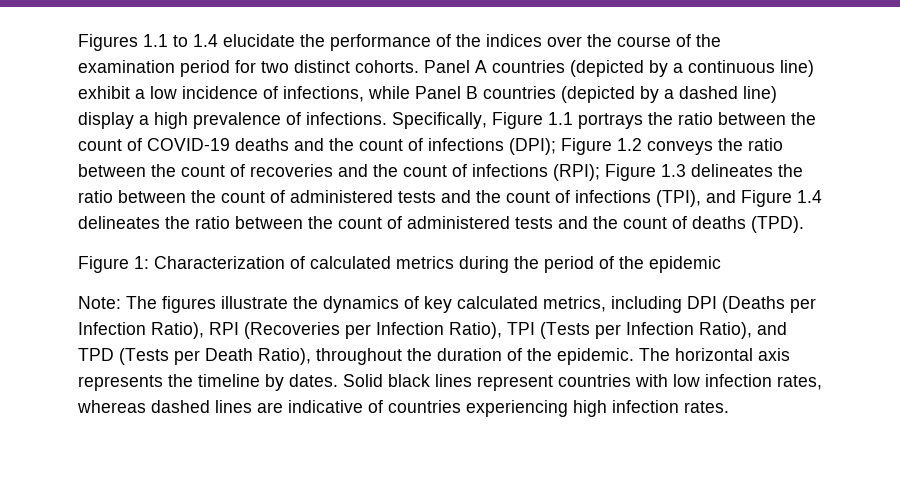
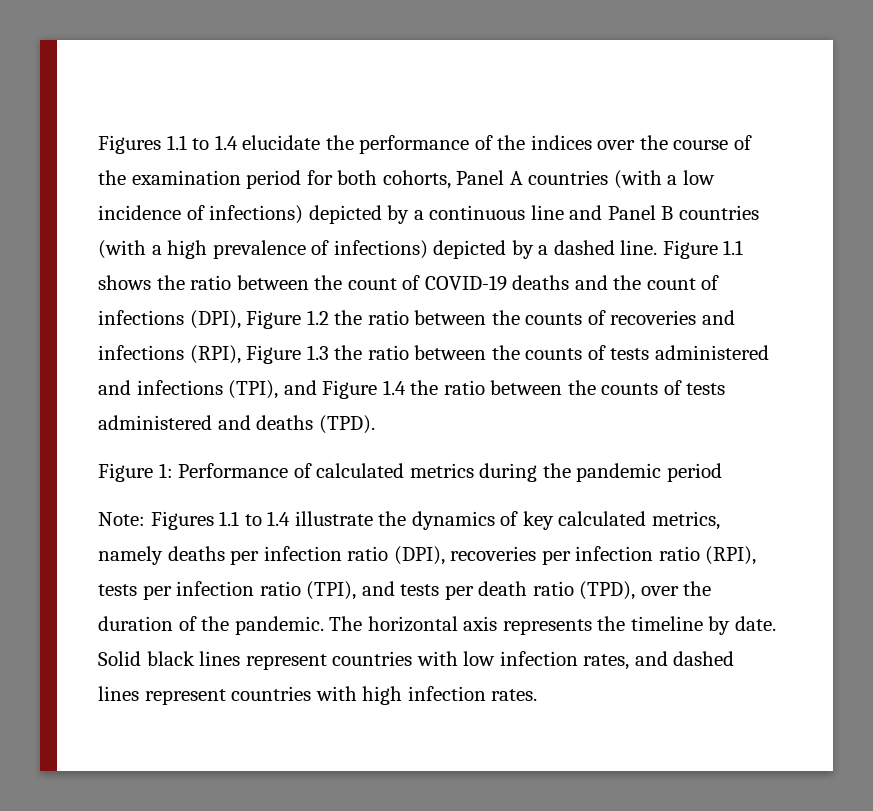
- Figures 1.1 to 1.4 elucidate the performance of the indices over the course of the examination period for two distinct cohorts. Panel A countries (depicted by a continuous line) exhibit a low incidence of infections, while Panel B countries (depicted by a dashed line) display a high prevalence of infections. Specifically, Figure 1.1 portrays the ratio between the count of COVID-19 deaths and the count of infections (DPI); Figure 1.2 conveys the ratio between the count of recoveries and the count of infections (RPI); Figure 1.3 delineates the ratio between the count of administered tests and the count of infections (TPI), and Figure 1.4 delineates the ratio between the count of administered tests and the count of deaths (TPD).
+ Figures 1.1 to 1.4 elucidate the performance of the indices over the course of the examination period for both cohorts, Panel A countries (with a low incidence of infections) depicted by a continuous line and Panel B countries (with a high prevalence of infections) depicted by a dashed line. Figure 1.1 shows the ratio between the count of COVID-19 deaths and the count of infections (DPI), Figure 1.2 the ratio between the counts of recoveries and infections (RPI), Figure 1.3 the ratio between the counts of tests administered and infections (TPI), and Figure 1.4 the ratio between the counts of tests administered and deaths (TPD).
- Figure 1: Characterization of calculated metrics during the period of the epidemic
- Note: The figures illustrate the dynamics of key calculated metrics, including DPI (Deaths per Infection Ratio), RPI (Recoveries per Infection Ratio), TPI (Tests per Infection Ratio), and TPD (Tests per Death Ratio), throughout the duration of the epidemic.
+ Figure 1: Performance of calculated metrics during the pandemic period
+ Note: Figures 1.1 to 1.4 illustrate the dynamics of key calculated metrics, namely deaths per infection ratio (DPI), recoveries per infection ratio (RPI), tests per infection ratio (TPI), and tests per death ratio (TPD), over the duration of the pandemic.
- The horizontal axis represents the timeline by dates.
+ The horizontal axis represents the timeline by date.
- Solid black lines represent countries with low infection rates, whereas dashed lines are indicative of countries experiencing high infection rates.
+ Solid black lines represent countries with low infection rates, and dashed lines represent countries with high infection rates.

